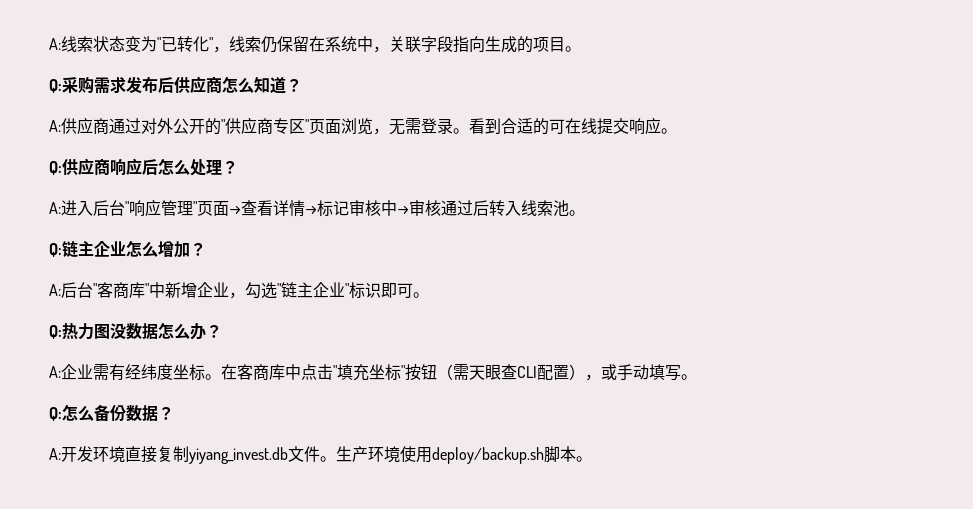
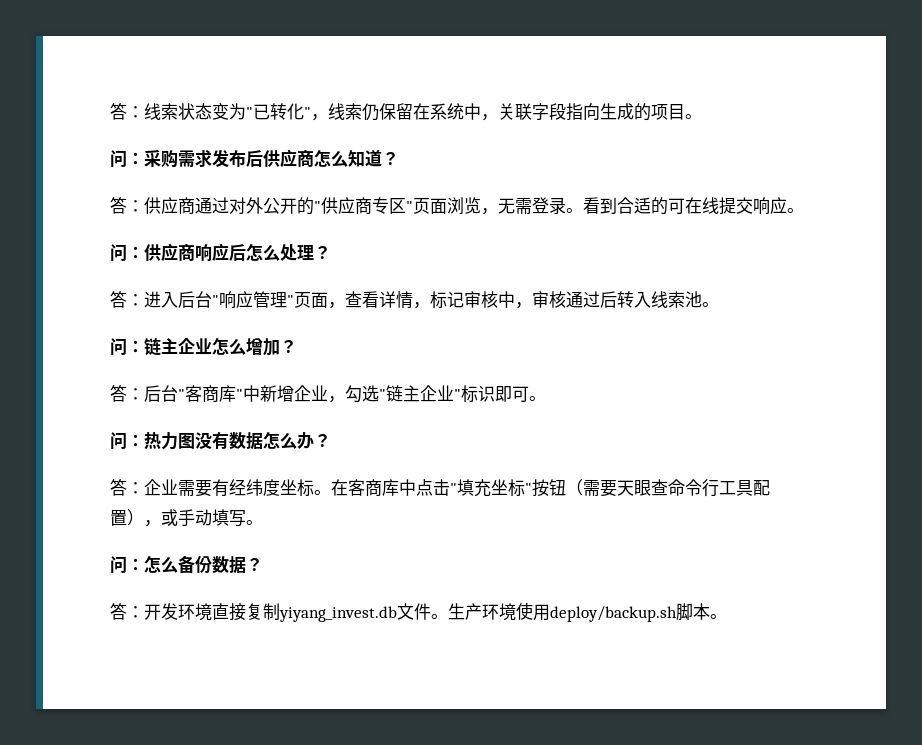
- A:线索状态变为"已转化"，线索仍保留在系统中，关联字段指向生成的项目。
+ 答：线索状态变为"已转化"，线索仍保留在系统中，关联字段指向生成的项目。
- Q:采购需求发布后供应商怎么知道？
+ 问：采购需求发布后供应商怎么知道？
- A:供应商通过对外公开的"供应商专区"页面浏览，无需登录。
+ 答：供应商通过对外公开的"供应商专区"页面浏览，无需登录。
- Q:供应商响应后怎么处理？
+ 问：供应商响应后怎么处理？
- A:进入后台"响应管理"页面→查看详情→标记审核中→审核通过后转入线索池。
+ 答：进入后台"响应管理"页面，查看详情，标记审核中，审核通过后转入线索池。
- Q:链主企业怎么增加？
+ 问：链主企业怎么增加？
- A:后台"客商库"中新增企业，勾选"链主企业"标识即可。
+ 答：后台"客商库"中新增企业，勾选"链主企业"标识即可。
- Q:热力图没数据怎么办？
+ 问：热力图没有数据怎么办？
- A:企业需有经纬度坐标。
+ 答：企业需要有经纬度坐标。
- 在客商库中点击"填充坐标"按钮（需天眼查CLI配置），或手动填写。
+ 在客商库中点击"填充坐标"按钮（需要天眼查命令行工具配置），或手动填写。
- Q:怎么备份数据？
+ 问：怎么备份数据？
- A:开发环境直接复制yiyang_invest.db文件。
+ 答：开发环境直接复制yiyang_invest.db文件。

